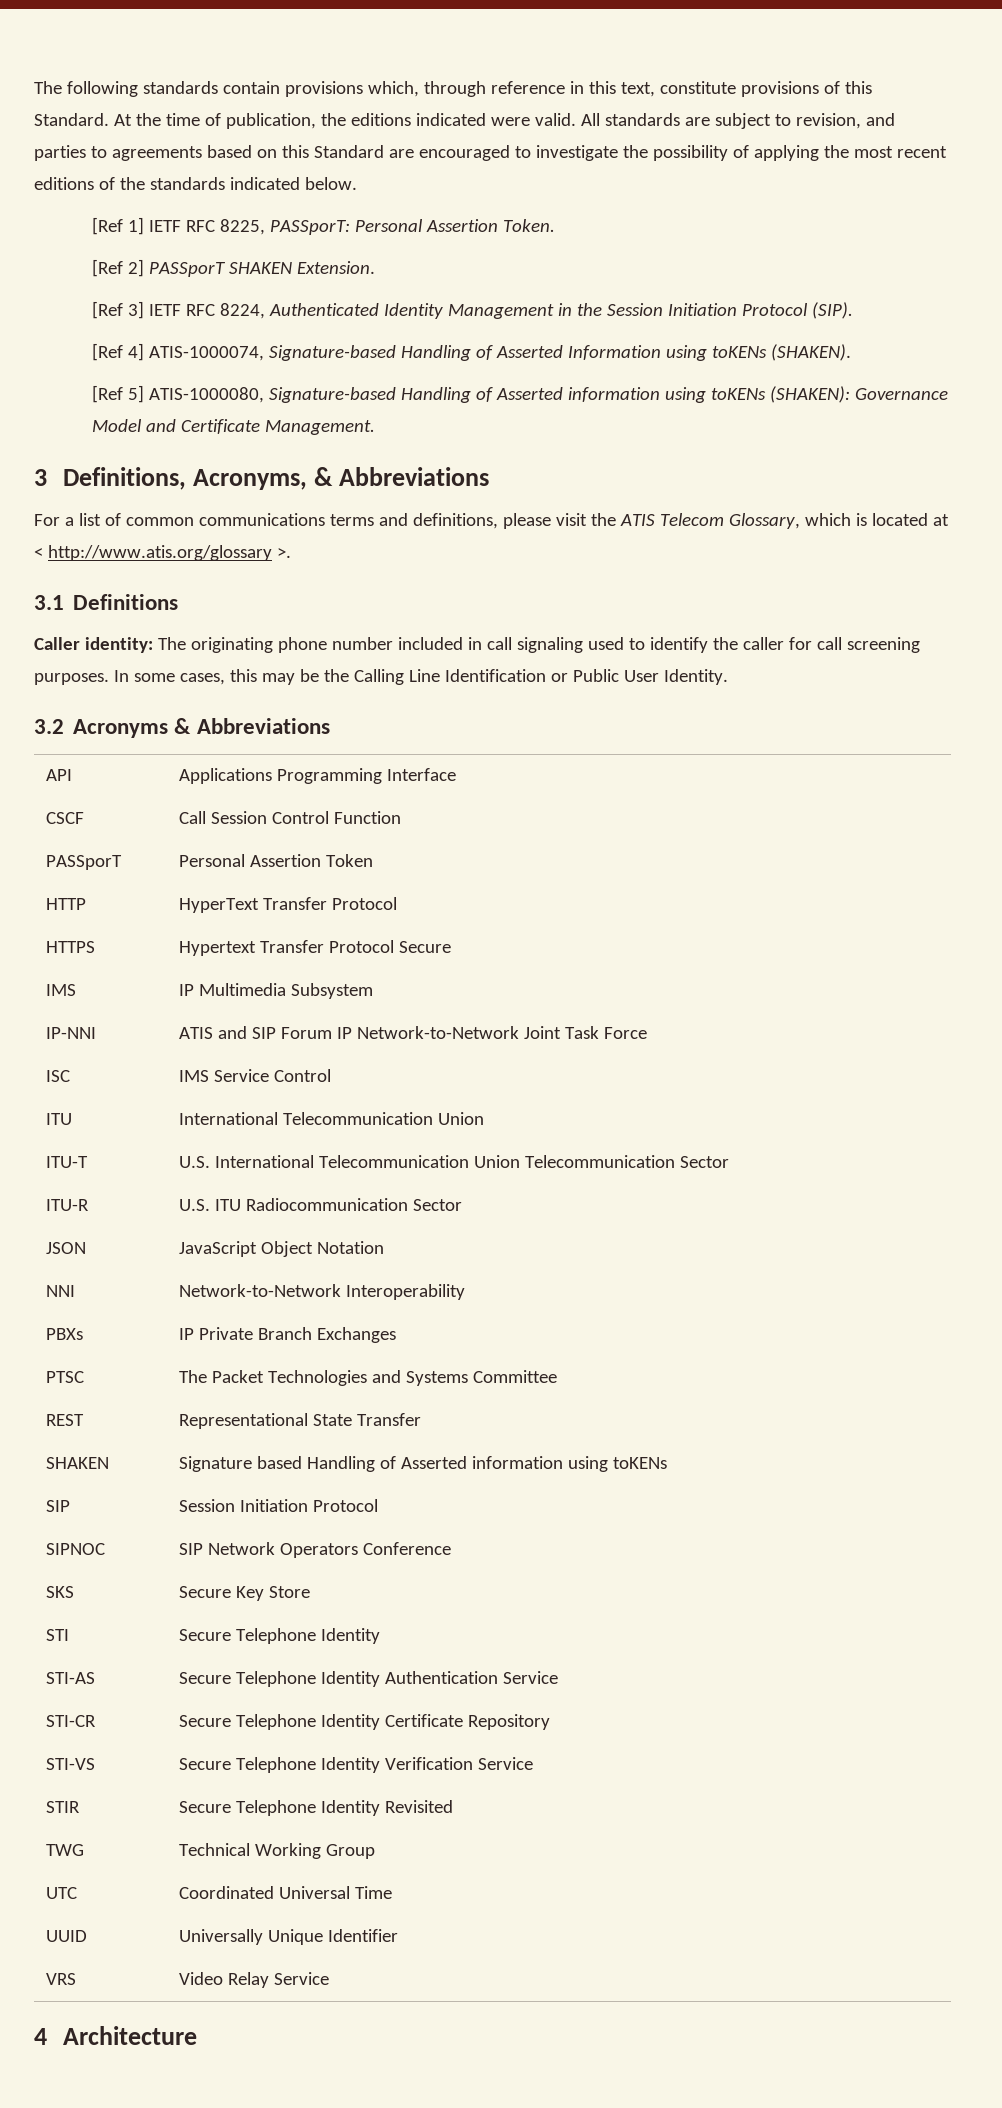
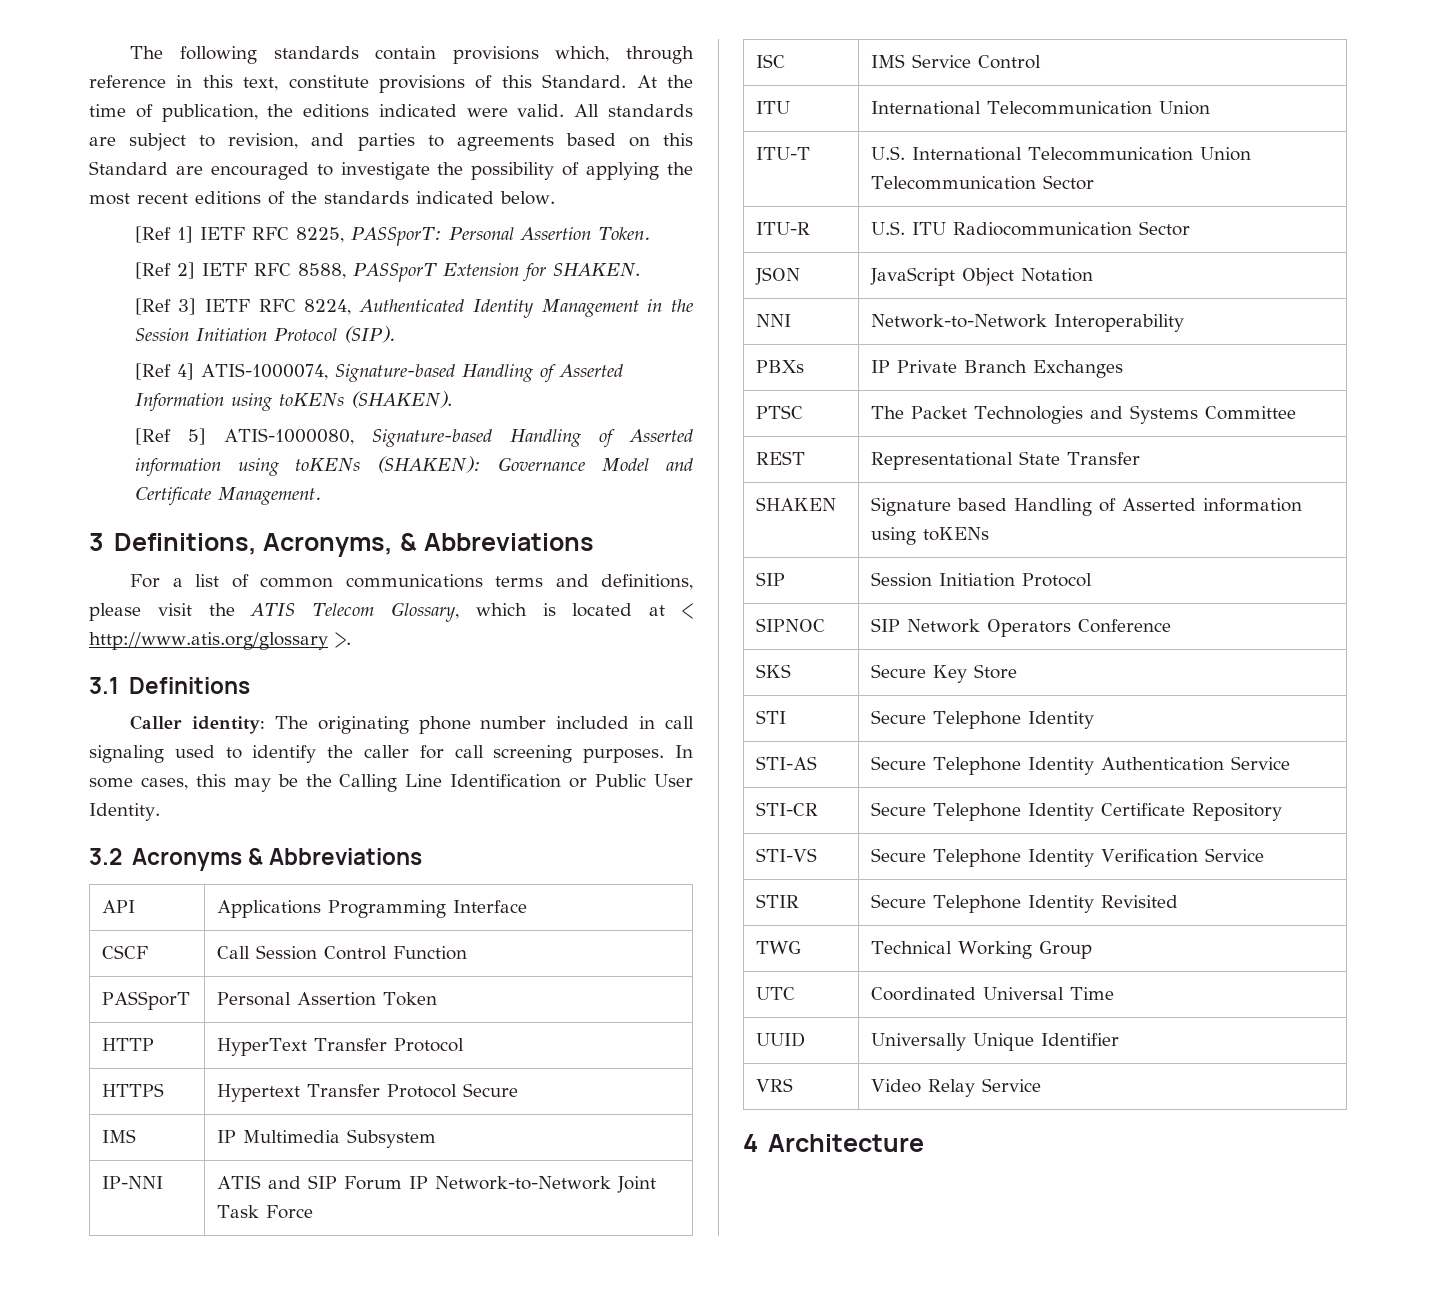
- [Ref 2] PASSporT SHAKEN Extension.
+ [Ref 2] IETF RFC 8588, PASSporT Extension for SHAKEN.

